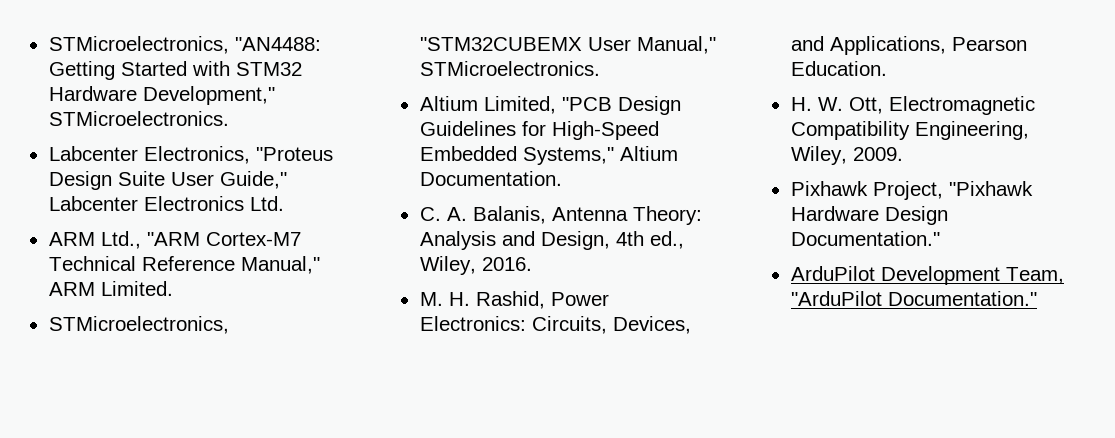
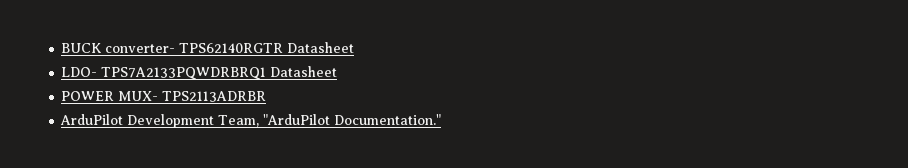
- STMicroelectronics, "AN4488: Getting Started with STM32 Hardware Development," STMicroelectronics.
- Labcenter Electronics, "Proteus Design Suite User Guide," Labcenter Electronics Ltd.
- ARM Ltd., "ARM Cortex-M7 Technical Reference Manual," ARM Limited.
- STMicroelectronics, "STM32CUBEMX User Manual," STMicroelectronics.
- Altium Limited, "PCB Design Guidelines for High-Speed Embedded Systems," Altium Documentation.
- C. A. Balanis, Antenna Theory: Analysis and Design, 4th ed., Wiley, 2016.
- M. H. Rashid, Power Electronics: Circuits, Devices, and Applications, Pearson Education.
- H. W. Ott, Electromagnetic Compatibility Engineering, Wiley, 2009.
- Pixhawk Project, "Pixhawk Hardware Design Documentation."
+ BUCK converter- TPS62140RGTR Datasheet
+ LDO- TPS7A2133PQWDRBRQ1 Datasheet
+ POWER MUX- TPS2113ADRBR

